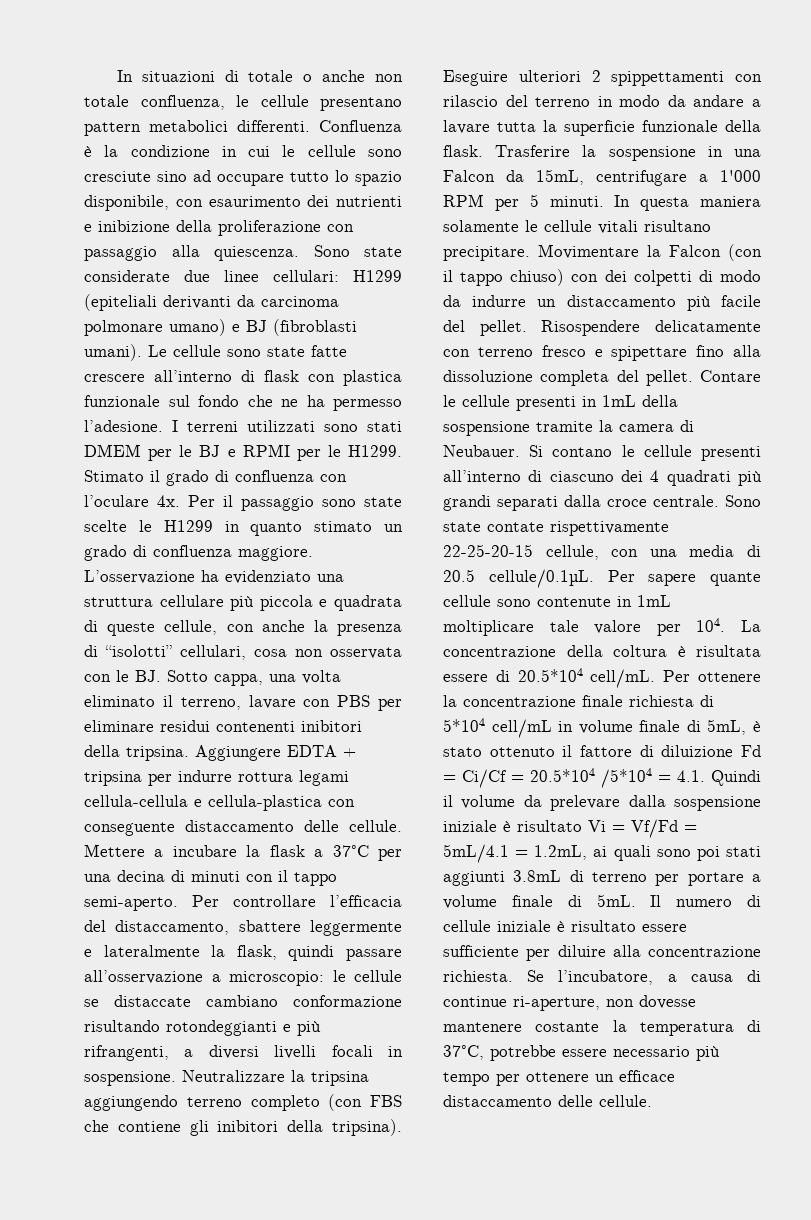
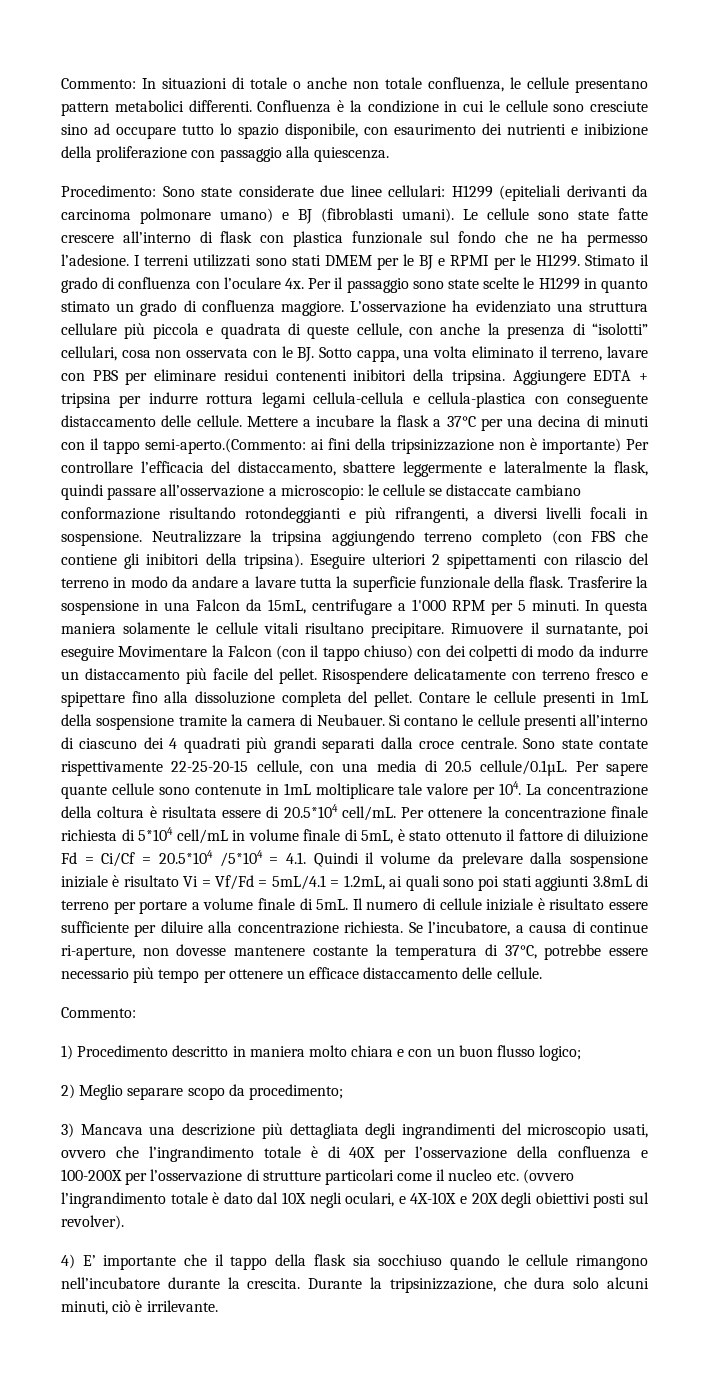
- In situazioni di totale o anche non totale confluenza, le cellule presentano pattern metabolici differenti.
+ Commento: In situazioni di totale o anche non totale confluenza, le cellule presentano pattern metabolici differenti.
- Confluenza è la condizione in cui le cellule sono cresciute sino ad occupare tutto lo spazio disponibile, con esaurimento dei nutrienti e inibizione della proliferazione con passaggio alla quiescenza. Sono state considerate due linee cellulari: H1299 (epiteliali derivanti da carcinoma polmonare umano) e BJ (fibroblasti umani).
+ Confluenza è la condizione in cui le cellule sono cresciute sino ad occupare tutto lo spazio disponibile, con esaurimento dei nutrienti e inibizione della proliferazione con passaggio alla quiescenza.
+ Procedimento: Sono state considerate due linee cellulari: H1299 (epiteliali derivanti da carcinoma polmonare umano) e BJ (fibroblasti umani).
- Mettere a incubare la flask a 37°C per una decina di minuti con il tappo semi-aperto. Per controllare l’efficacia del distaccamento, sbattere leggermente e lateralmente la flask, quindi passare all’osservazione a microscopio: le cellule se distaccate cambiano conformazione risultando rotondeggianti e più rifrangenti, a diversi livelli focali in sospensione.
+ Mettere a incubare la flask a 37°C per una decina di minuti con il tappo semi-aperto.(Commento: ai fini della tripsinizzazione non è importante) Per controllare l’efficacia del distaccamento, sbattere leggermente e lateralmente la flask, quindi passare all’osservazione a microscopio: le cellule se distaccate cambiano conformazione risultando rotondeggianti e più rifrangenti, a diversi livelli focali in sospensione.
- Eseguire ulteriori 2 spippettamenti con rilascio del terreno in modo da andare a lavare tutta la superficie funzionale della flask.
+ Eseguire ulteriori 2 spipettamenti con rilascio del terreno in modo da andare a lavare tutta la superficie funzionale della flask.
- Movimentare la Falcon (con il tappo chiuso) con dei colpetti di modo da indurre un distaccamento più facile del pellet.
+ Rimuovere il surnatante, poi eseguire Movimentare la Falcon (con il tappo chiuso) con dei colpetti di modo da indurre un distaccamento più facile del pellet.
  Se l’incubatore, a causa di continue ri-aperture, non dovesse mantenere costante la temperatura di 37°C, potrebbe essere necessario più tempo per ottenere un efficace distaccamento delle cellule.
+ Commento:
+ 1) Procedimento descritto in maniera molto chiara e con un buon flusso logico;
+ 2) Meglio separare scopo da procedimento;
+ 3) Mancava una descrizione più dettagliata degli ingrandimenti del microscopio usati, ovvero che l’ingrandimento totale è di 40X per l’osservazione della confluenza e 100-200X per l’osservazione di strutture particolari come il nucleo etc. (ovvero l’ingrandimento totale è dato dal 10X negli oculari, e 4X-10X e 20X degli obiettivi posti sul revolver).
+ 4) E’ importante che il tappo della flask sia socchiuso quando le cellule rimangono nell’incubatore durante la crescita. Durante la tripsinizzazione, che dura solo alcuni minuti, ciò è irrilevante.

